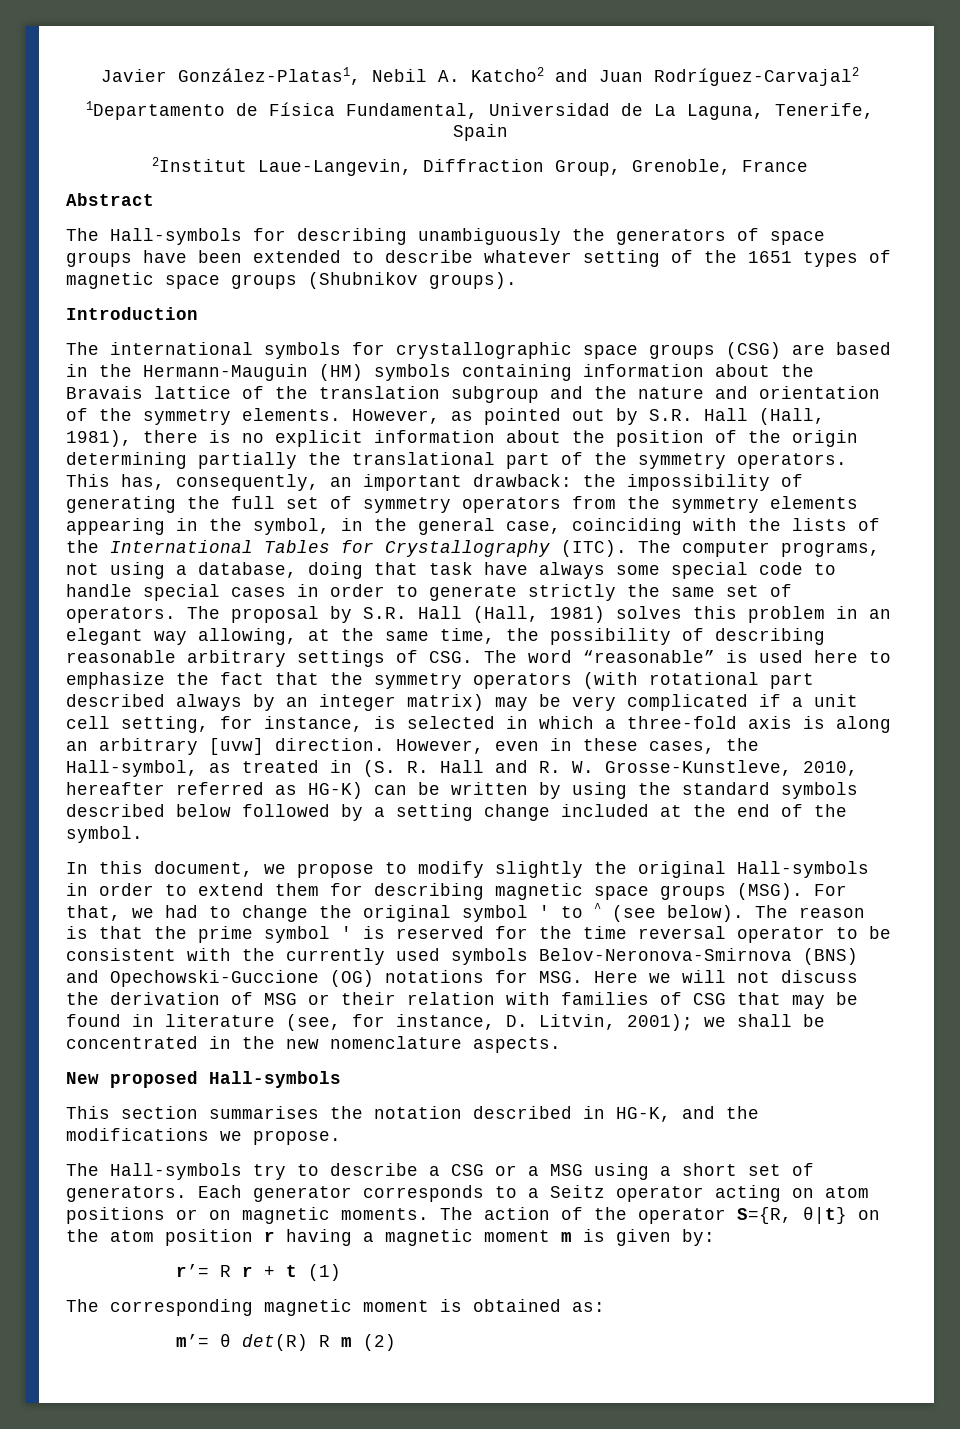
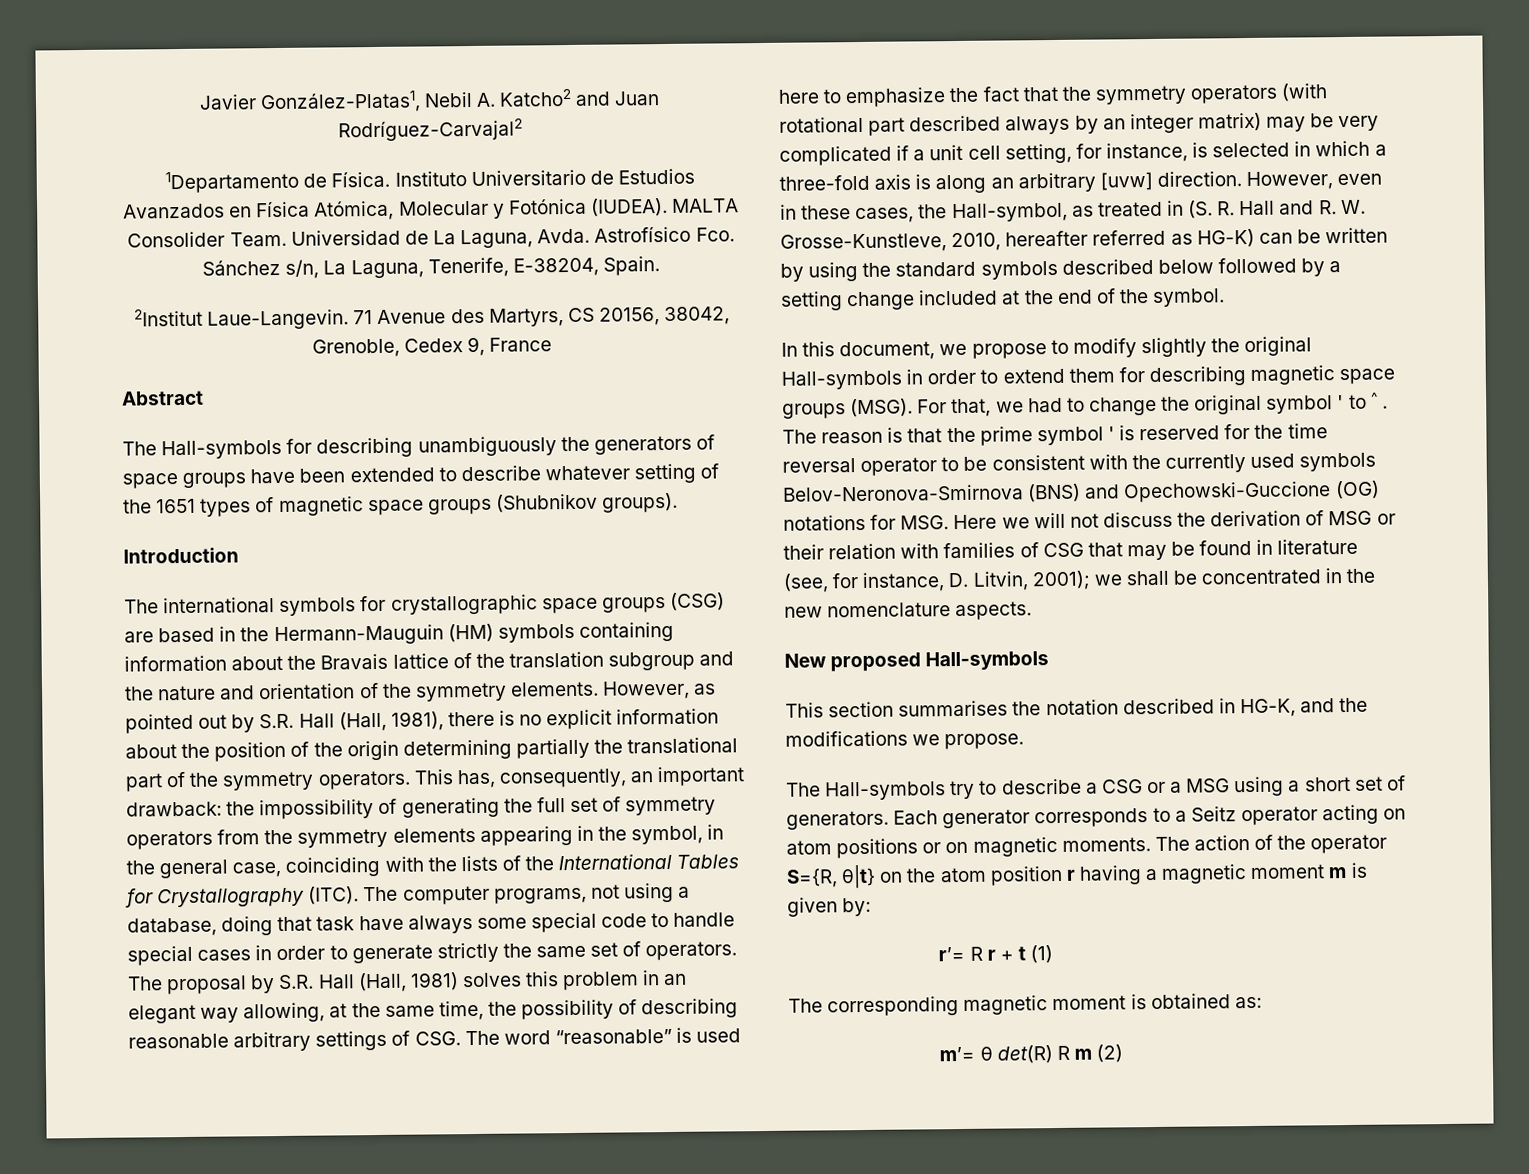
- 1Departamento de Física Fundamental, Universidad de La Laguna, Tenerife, Spain
- 2Institut Laue-Langevin, Diffraction Group, Grenoble, France
+ 1Departamento de Física. Instituto Universitario de Estudios Avanzados en Física Atómica, Molecular y Fotónica (IUDEA). MALTA Consolider Team. Universidad de La Laguna, Avda. Astrofísico Fco. Sánchez s/n, La Laguna, Tenerife, E-38204, Spain.
+ 2Institut Laue-Langevin. 71 Avenue des Martyrs, CS 20156, 38042, Grenoble, Cedex 9, France
- For that, we had to change the original symbol ' to ^ (see below).
+ For that, we had to change the original symbol ' to ^ .

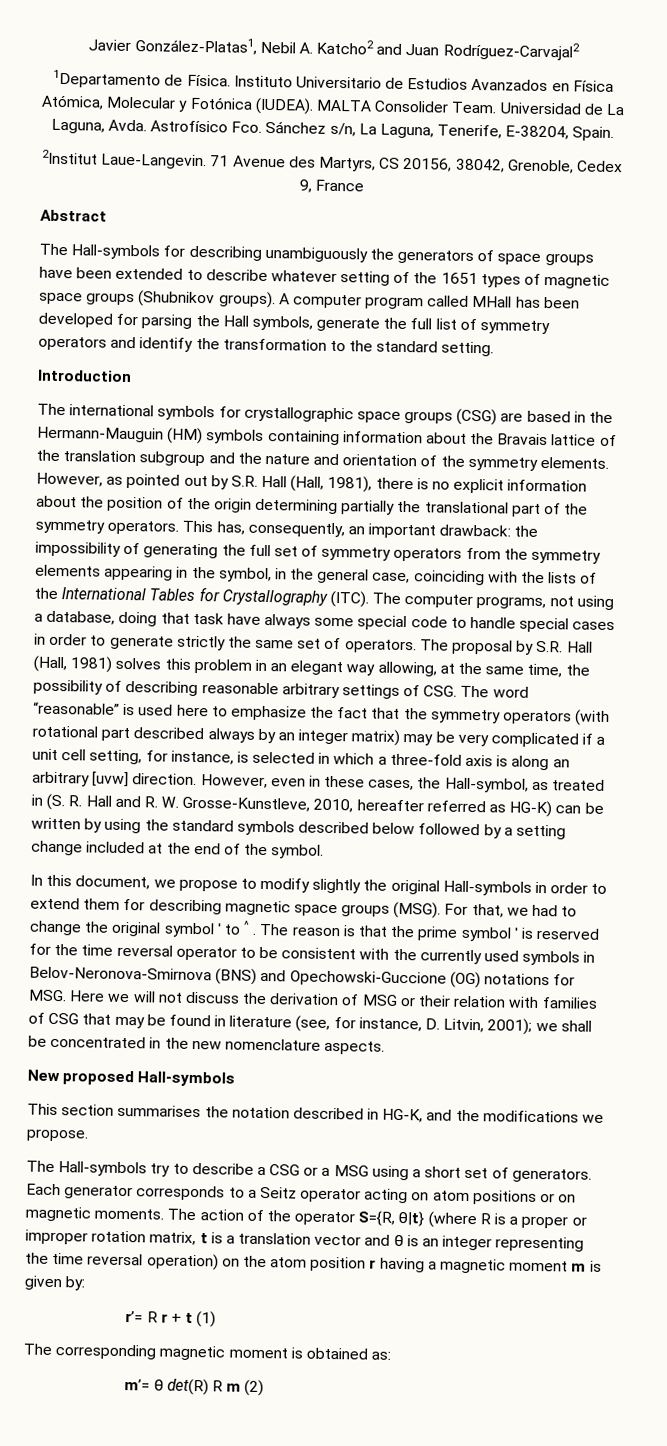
+ A computer program called MHall has been developed for parsing the Hall symbols, generate the full list of symmetry operators and identify the transformation to the standard setting.
- The reason is that the prime symbol ' is reserved for the time reversal operator to be consistent with the currently used symbols Belov-Neronova-Smirnova (BNS) and Opechowski-Guccione (OG) notations for MSG. Here we will not discuss the derivation of MSG or their relation with families of CSG that may be found in literature (see, for instance, D. Litvin, 2001);
+ The reason is that the prime symbol ' is reserved for the time reversal operator to be consistent with the currently used symbols in Belov-Neronova-Smirnova (BNS) and Opechowski-Guccione (OG) notations for MSG. Here we will not discuss the derivation of MSG or their relation with families of CSG that may be found in literature (see, for instance, D. Litvin, 2001);
- The action of the operator S={R, θ|t} on the atom position r having a magnetic moment m is given by:
+ The action of the operator S={R, θ|t} (where R is a proper or improper rotation matrix, t is a translation vector and θ is an integer representing the time reversal operation) on the atom position r having a magnetic moment m is given by:

